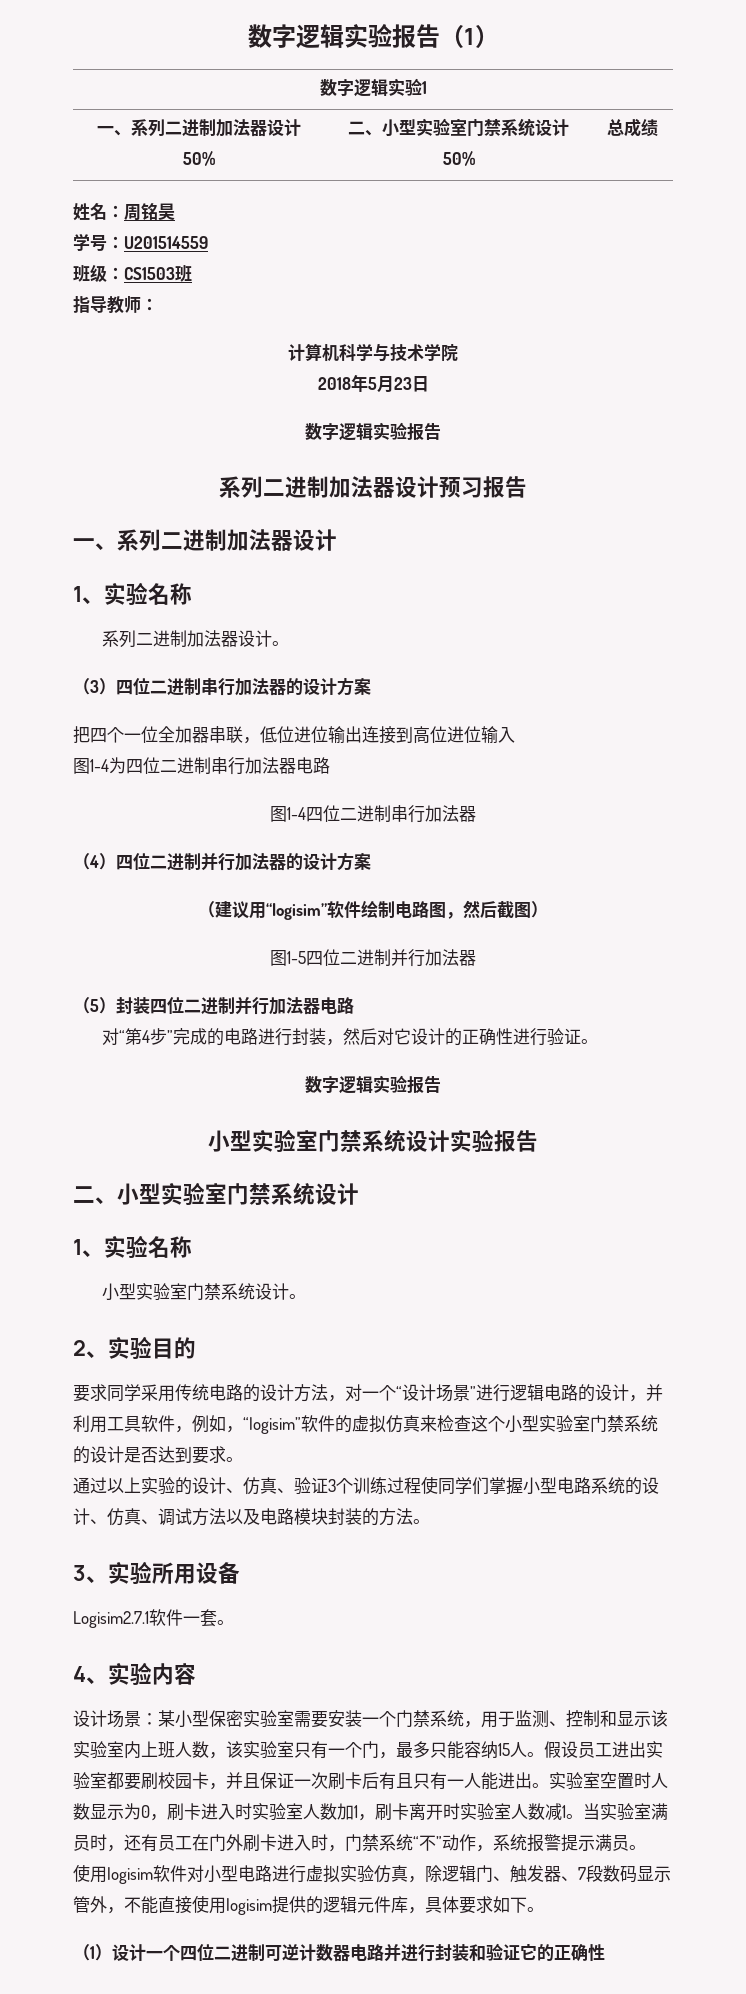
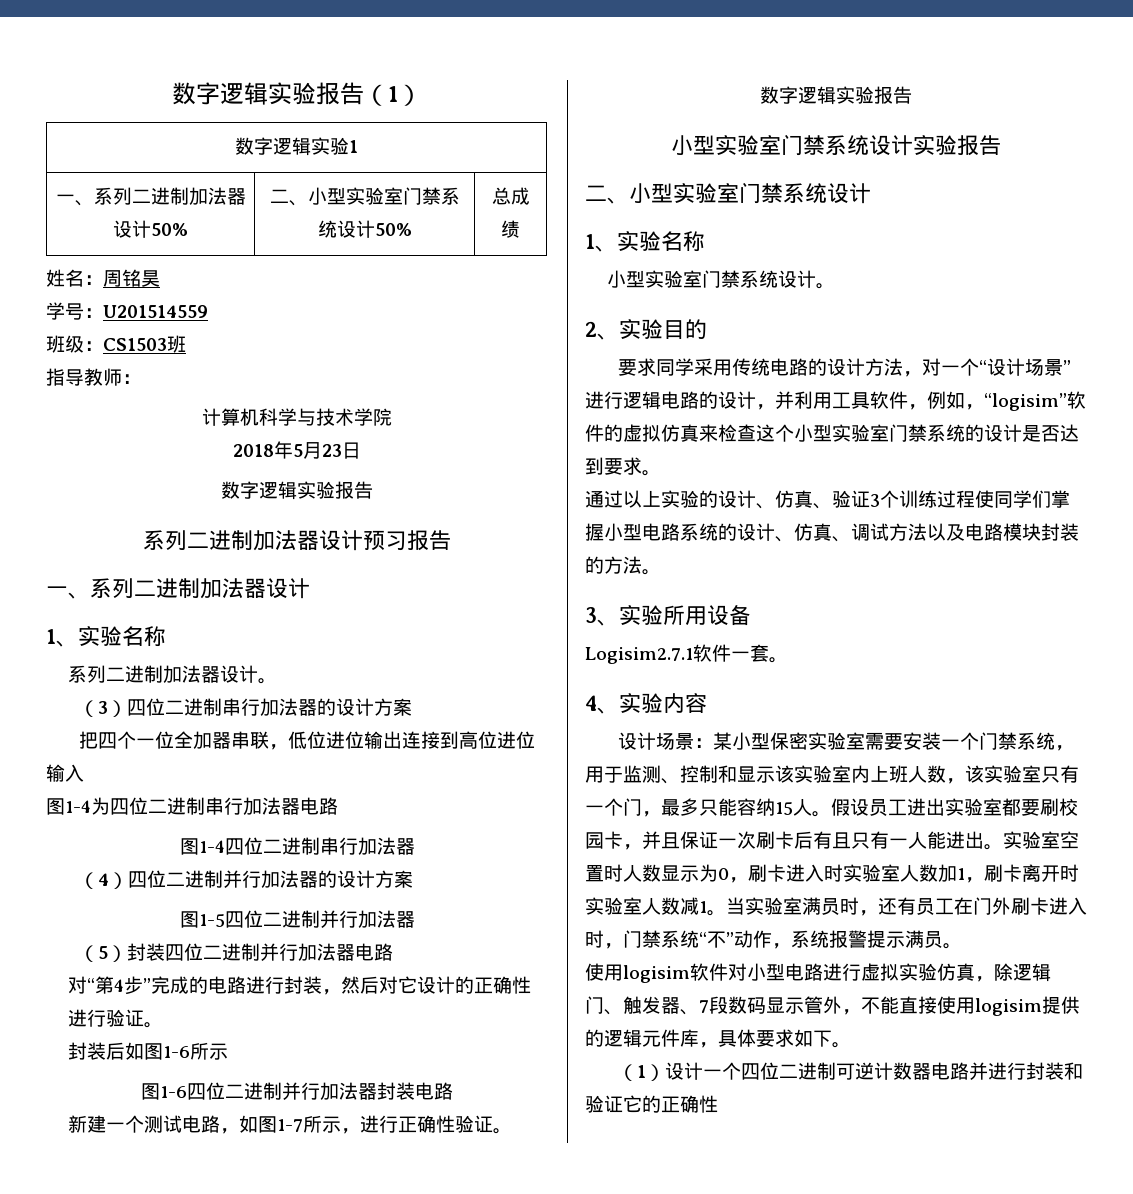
- （建议用“logisim”软件绘制电路图，然后截图）
+ 封装后如图1-6所示
+ 图1-6四位二进制并行加法器封装电路
+ 新建一个测试电路，如图1-7所示，进行正确性验证。

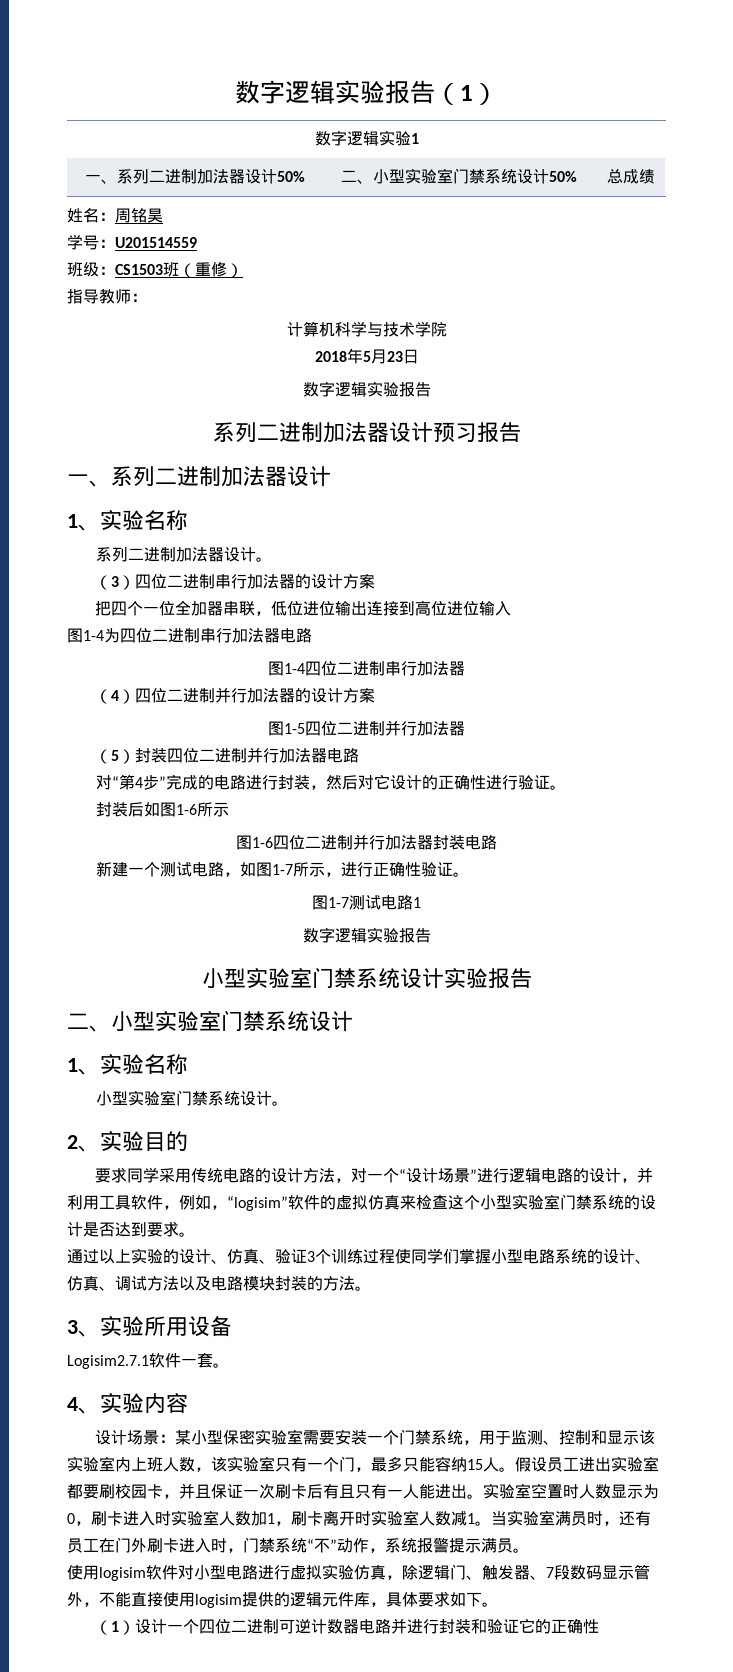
- 班级：CS1503班
+ 班级：CS1503班（重修）
+ 图1-7测试电路1

